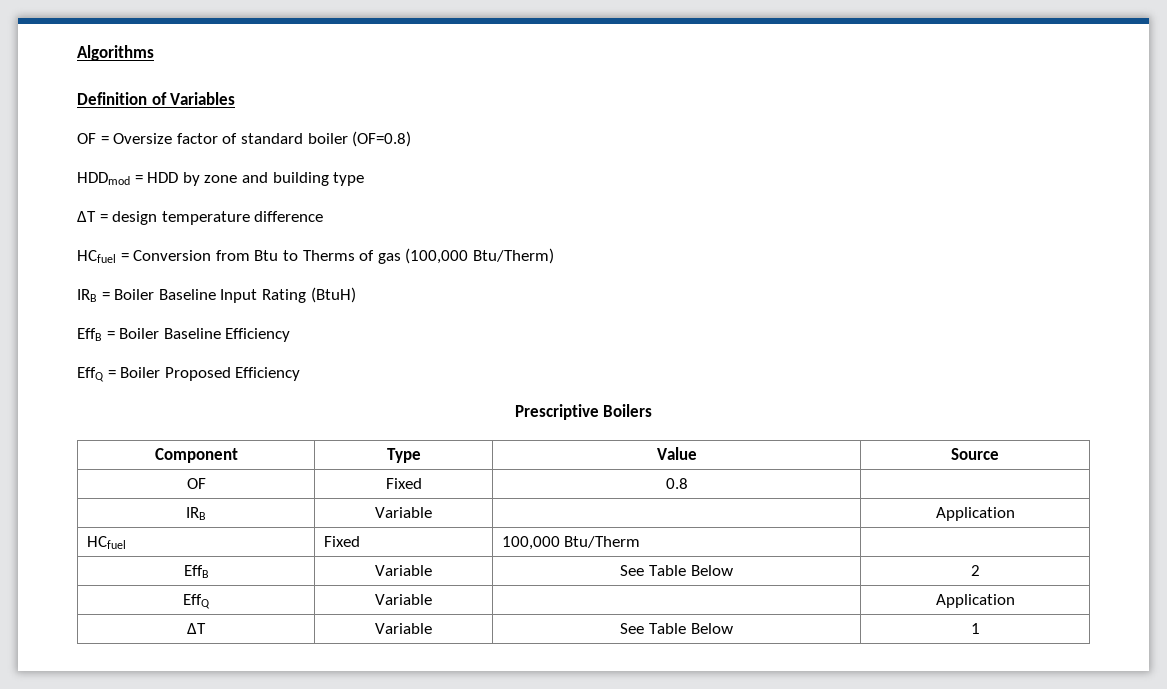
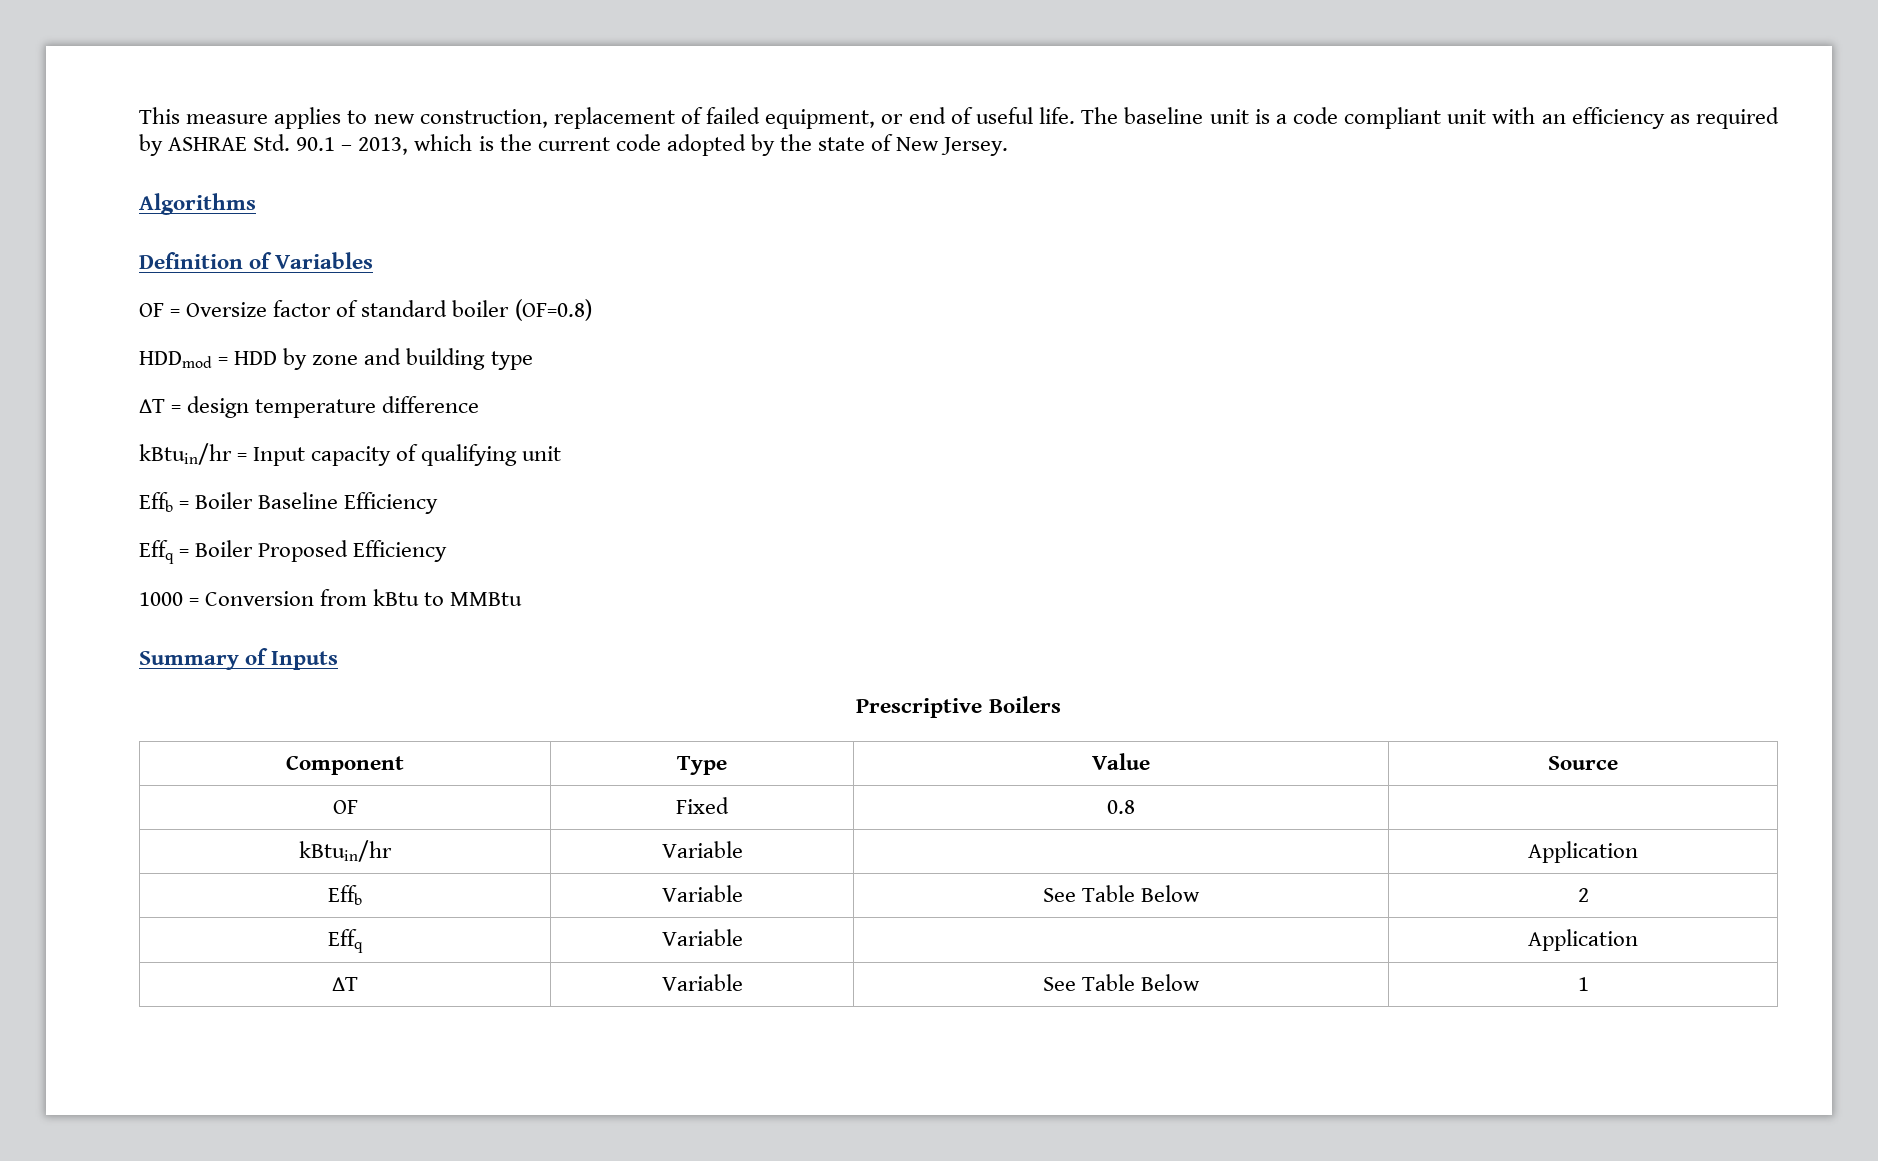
+ This measure applies to new construction, replacement of failed equipment, or end of useful life. The baseline unit is a code compliant unit with an efficiency as required by ASHRAE Std. 90.1 – 2013, which is the current code adopted by the state of New Jersey.
- HCfuel = Conversion from Btu to Therms of gas (100,000 Btu/Therm)
- IRB = Boiler Baseline Input Rating (BtuH)
- EffB = Boiler Baseline Efficiency
+ kBtuin/hr = Input capacity of qualifying unit
+ Effb = Boiler Baseline Efficiency
- EffQ = Boiler Proposed Efficiency
+ Effq = Boiler Proposed Efficiency
+ 1000 = Conversion from kBtu to MMBtu
+ Summary of Inputs
- IRB | Variable | | Application
- HCfuel | Fixed | 100,000 Btu/Therm |
- EffB | Variable | See Table Below | 2
+ kBtuin/hr | Variable | | Application
+ Effb | Variable | See Table Below | 2
- EffQ | Variable | | Application
+ Effq | Variable | | Application

